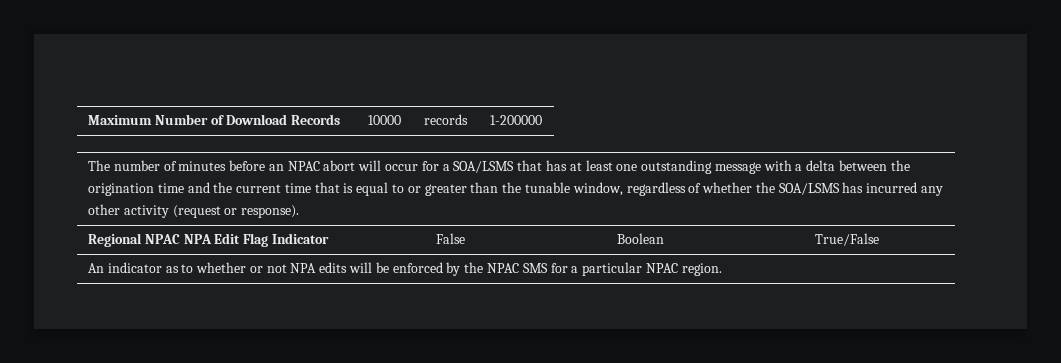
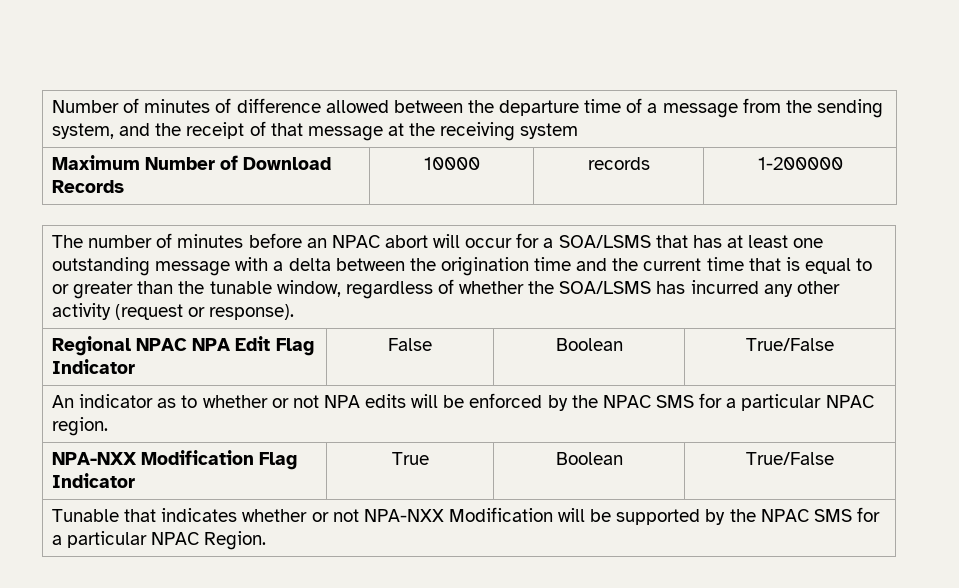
+ Number of minutes of difference allowed between the departure time of a message from the sending system, and the receipt of that message at the receiving system
+ NPA-NXX Modification Flag Indicator | True | Boolean | True/False
+ Tunable that indicates whether or not NPA-NXX Modification will be supported by the NPAC SMS for a particular NPAC Region.

